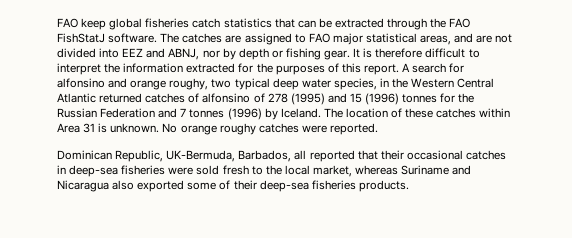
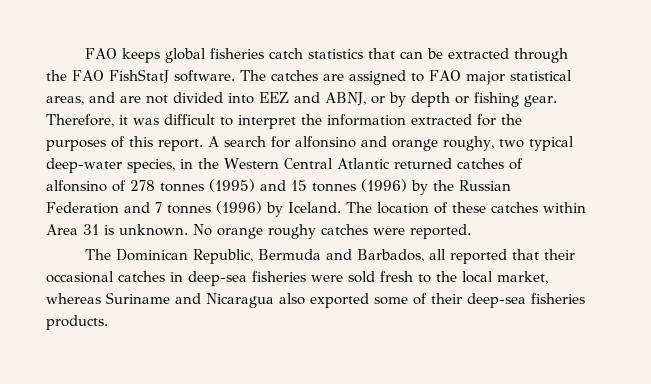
- FAO keep global fisheries catch statistics that can be extracted through the FAO FishStatJ software.
+ FAO keeps global fisheries catch statistics that can be extracted through the FAO FishStatJ software.
- The catches are assigned to FAO major statistical areas, and are not divided into EEZ and ABNJ, nor by depth or fishing gear.
+ The catches are assigned to FAO major statistical areas, and are not divided into EEZ and ABNJ, or by depth or fishing gear.
- It is therefore difficult to interpret the information extracted for the purposes of this report.
+ Therefore, it was difficult to interpret the information extracted for the purposes of this report.
- A search for alfonsino and orange roughy, two typical deep water species, in the Western Central Atlantic returned catches of alfonsino of 278 (1995) and 15 (1996) tonnes for the Russian Federation and 7 tonnes (1996) by Iceland.
+ A search for alfonsino and orange roughy, two typical deep-water species, in the Western Central Atlantic returned catches of alfonsino of 278 tonnes (1995) and 15 tonnes (1996) by the Russian Federation and 7 tonnes (1996) by Iceland.
- Dominican Republic, UK-Bermuda, Barbados, all reported that their occasional catches in deep-sea fisheries were sold fresh to the local market, whereas Suriname and Nicaragua also exported some of their deep-sea fisheries products.
+ The Dominican Republic, Bermuda and Barbados, all reported that their occasional catches in deep-sea fisheries were sold fresh to the local market, whereas Suriname and Nicaragua also exported some of their deep-sea fisheries products.

